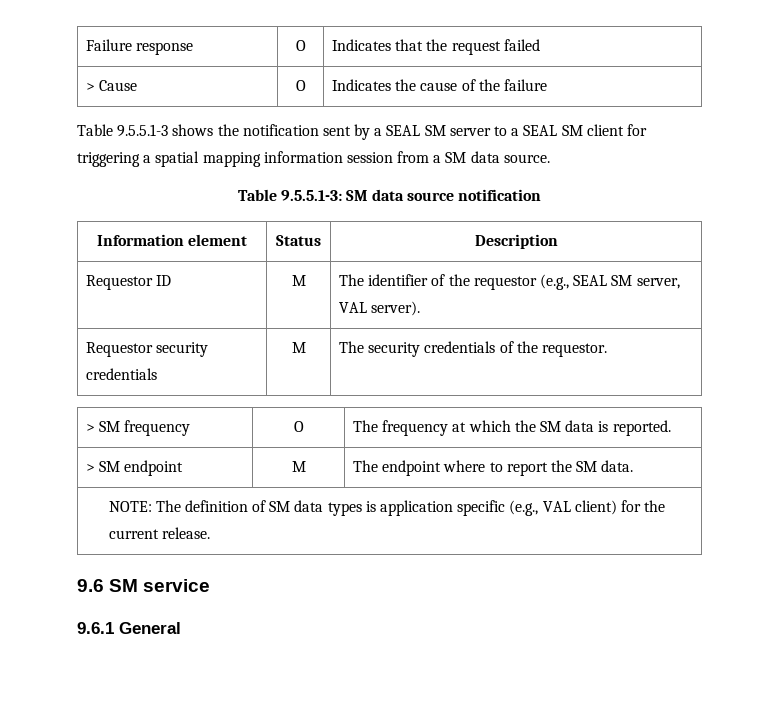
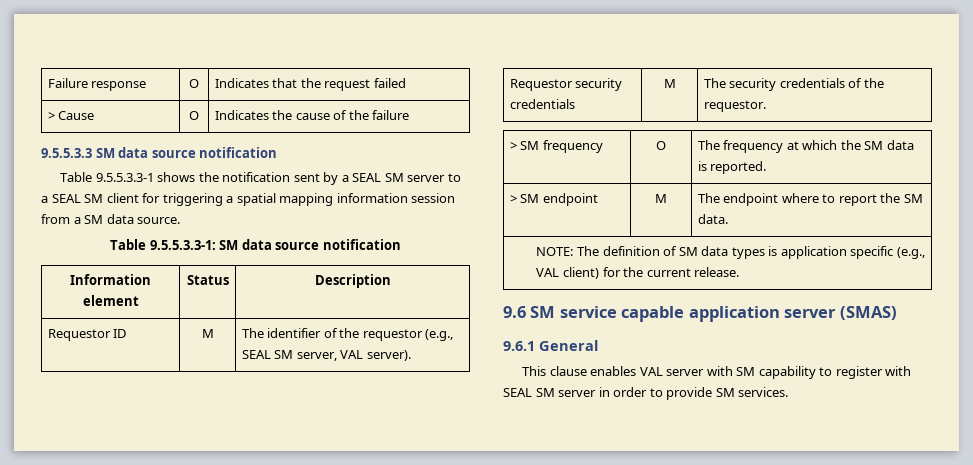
- Table 9.5.5.1-3 shows the notification sent by a SEAL SM server to a SEAL SM client for triggering a spatial mapping information session from a SM data source.
+ 9.5.5.3.3 SM data source notification
+ Table 9.5.5.3.3-1 shows the notification sent by a SEAL SM server to a SEAL SM client for triggering a spatial mapping information session from a SM data source.
- Table 9.5.5.1-3: SM data source notification
+ Table 9.5.5.3.3-1: SM data source notification
- 9.6 SM service
+ 9.6 SM service capable application server (SMAS)
  9.6.1 General
+ This clause enables VAL server with SM capability to register with SEAL SM server in order to provide SM services.

